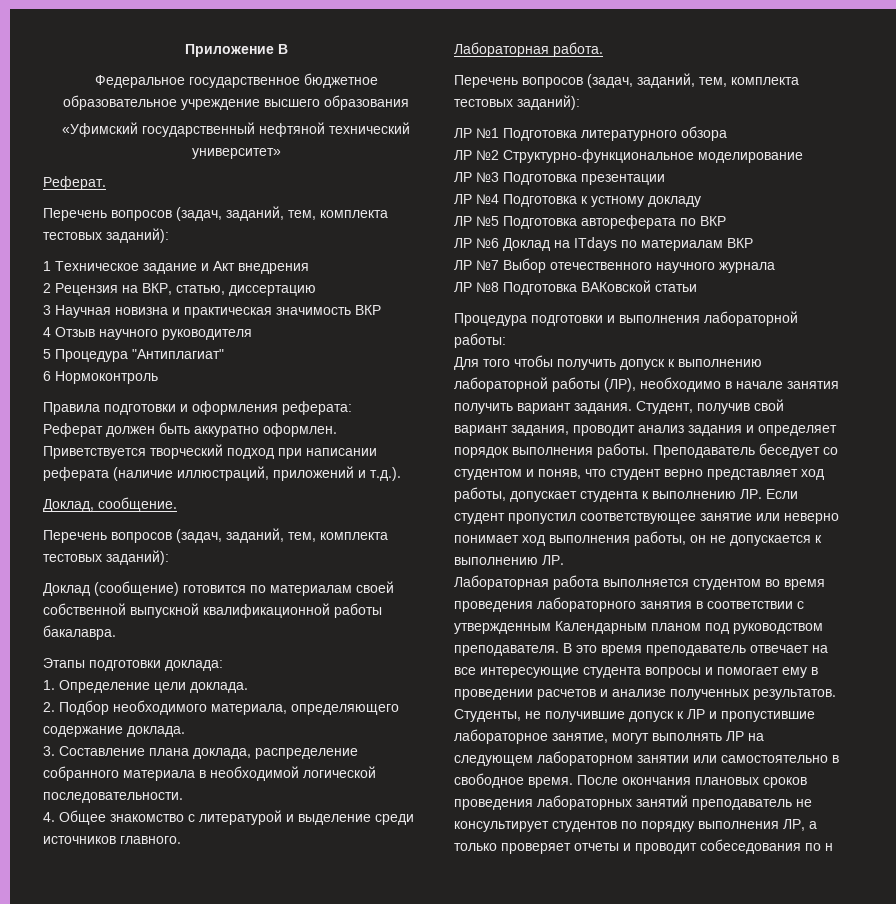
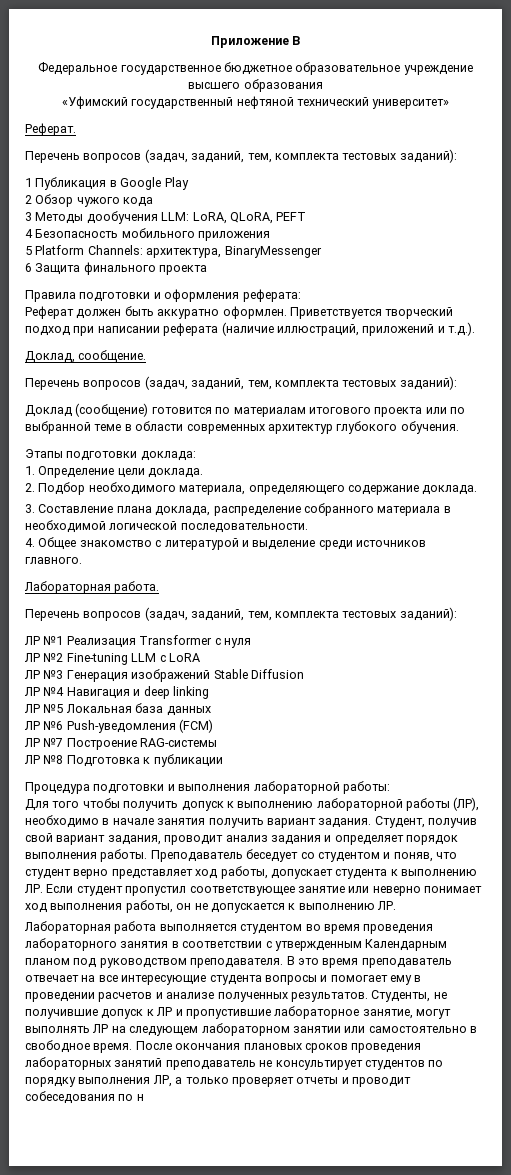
- 1 Техническое задание и Акт внедрения
- 2 Рецензия на ВКР, статью, диссертацию
- 3 Научная новизна и практическая значимость ВКР
- 4 Отзыв научного руководителя
- 5 Процедура "Антиплагиат"
- 6 Нормоконтроль
+ 1 Публикация в Google Play
+ 2 Обзор чужого кода
+ 3 Методы дообучения LLM: LoRA, QLoRA, PEFT
+ 4 Безопасность мобильного приложения
+ 5 Platform Channels: архитектура, BinaryMessenger
+ 6 Защита финального проекта
- Доклад (сообщение) готовится по материалам своей собственной выпускной квалификационной работы бакалавра.
+ Доклад (сообщение) готовится по материалам итогового проекта или по выбранной теме в области современных архитектур глубокого обучения.
- ЛР №1 Подготовка литературного обзора
- ЛР №2 Структурно-функциональное моделирование
- ЛР №3 Подготовка презентации
- ЛР №4 Подготовка к устному докладу
- ЛР №5 Подготовка автореферата по ВКР
- ЛР №6 Доклад на ITdays по материалам ВКР
- ЛР №7 Выбор отечественного научного журнала
+ ЛР №1 Реализация Transformer с нуля
+ ЛР №2 Fine-tuning LLM с LoRA
+ ЛР №3 Генерация изображений Stable Diffusion
+ ЛР №4 Навигация и deep linking
+ ЛР №5 Локальная база данных
+ ЛР №6 Push-уведомления (FCM)
+ ЛР №7 Построение RAG-системы
- ЛР №8 Подготовка ВАКовской статьи
+ ЛР №8 Подготовка к публикации

